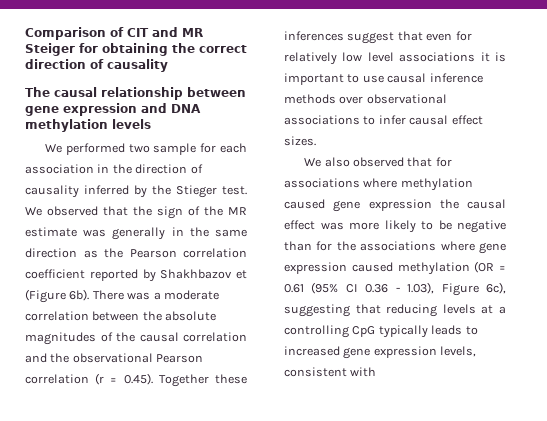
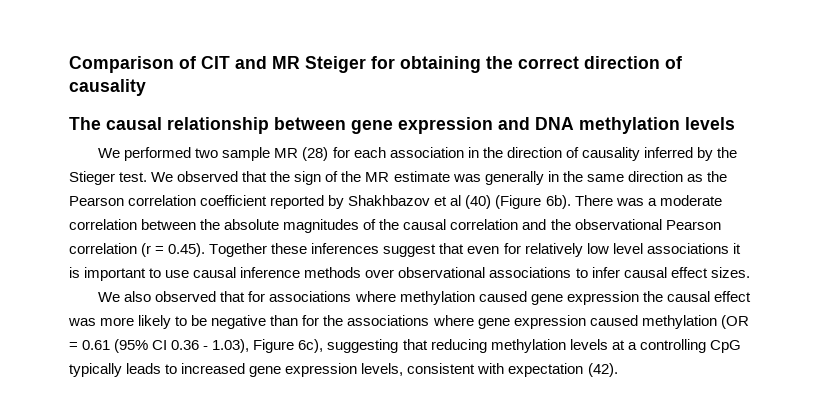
- We performed two sample for each association in the direction of causality inferred by the Stieger test.
+ We performed two sample MR (28) for each association in the direction of causality inferred by the Stieger test.
- We observed that the sign of the MR estimate was generally in the same direction as the Pearson correlation coefficient reported by Shakhbazov et (Figure 6b).
+ We observed that the sign of the MR estimate was generally in the same direction as the Pearson correlation coefficient reported by Shakhbazov et al (40) (Figure 6b).
- We also observed that for associations where methylation caused gene expression the causal effect was more likely to be negative than for the associations where gene expression caused methylation (OR = 0.61 (95% CI 0.36 - 1.03), Figure 6c), suggesting that reducing levels at a controlling CpG typically leads to increased gene expression levels, consistent with
+ We also observed that for associations where methylation caused gene expression the causal effect was more likely to be negative than for the associations where gene expression caused methylation (OR = 0.61 (95% CI 0.36 - 1.03), Figure 6c), suggesting that reducing methylation levels at a controlling CpG typically leads to increased gene expression levels, consistent with expectation (42).

